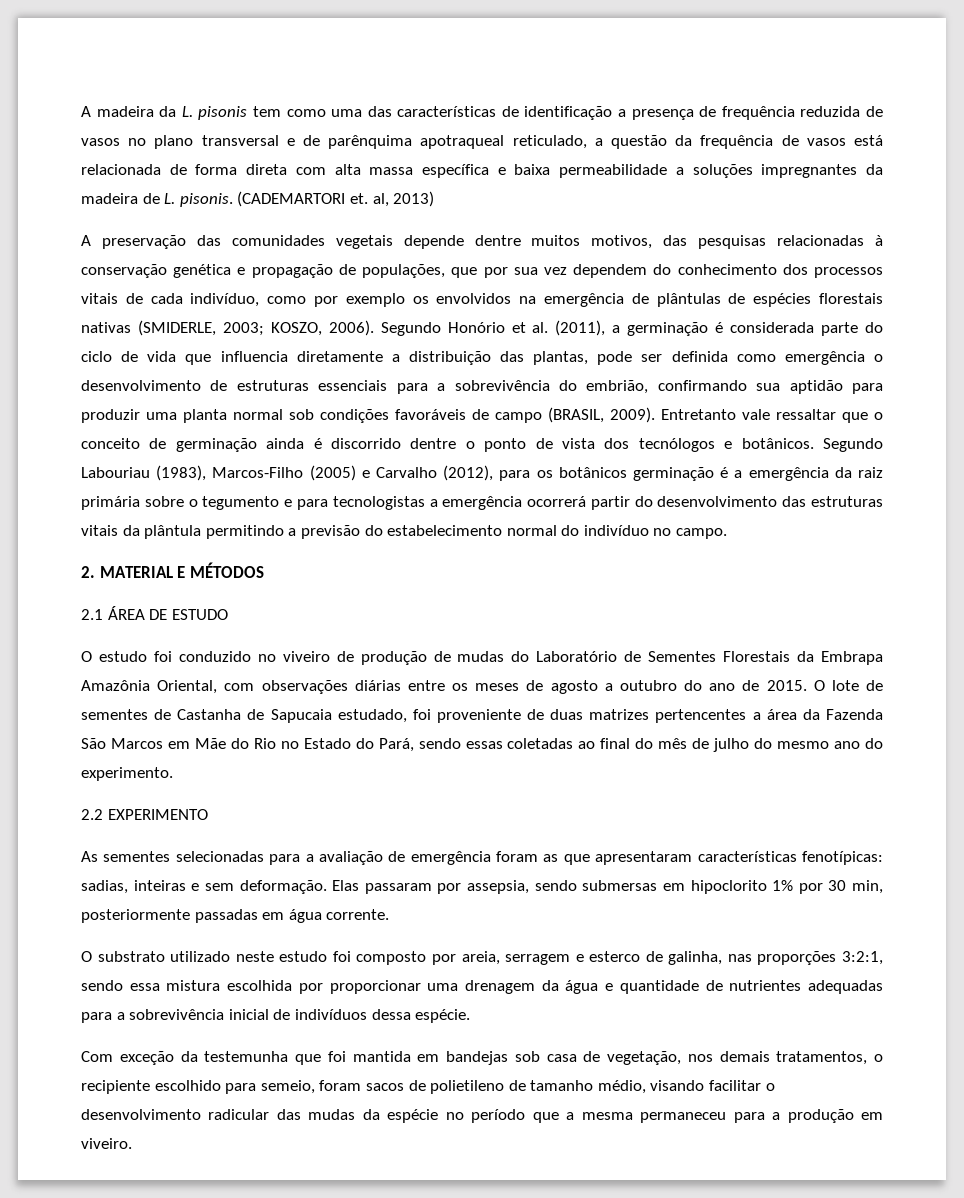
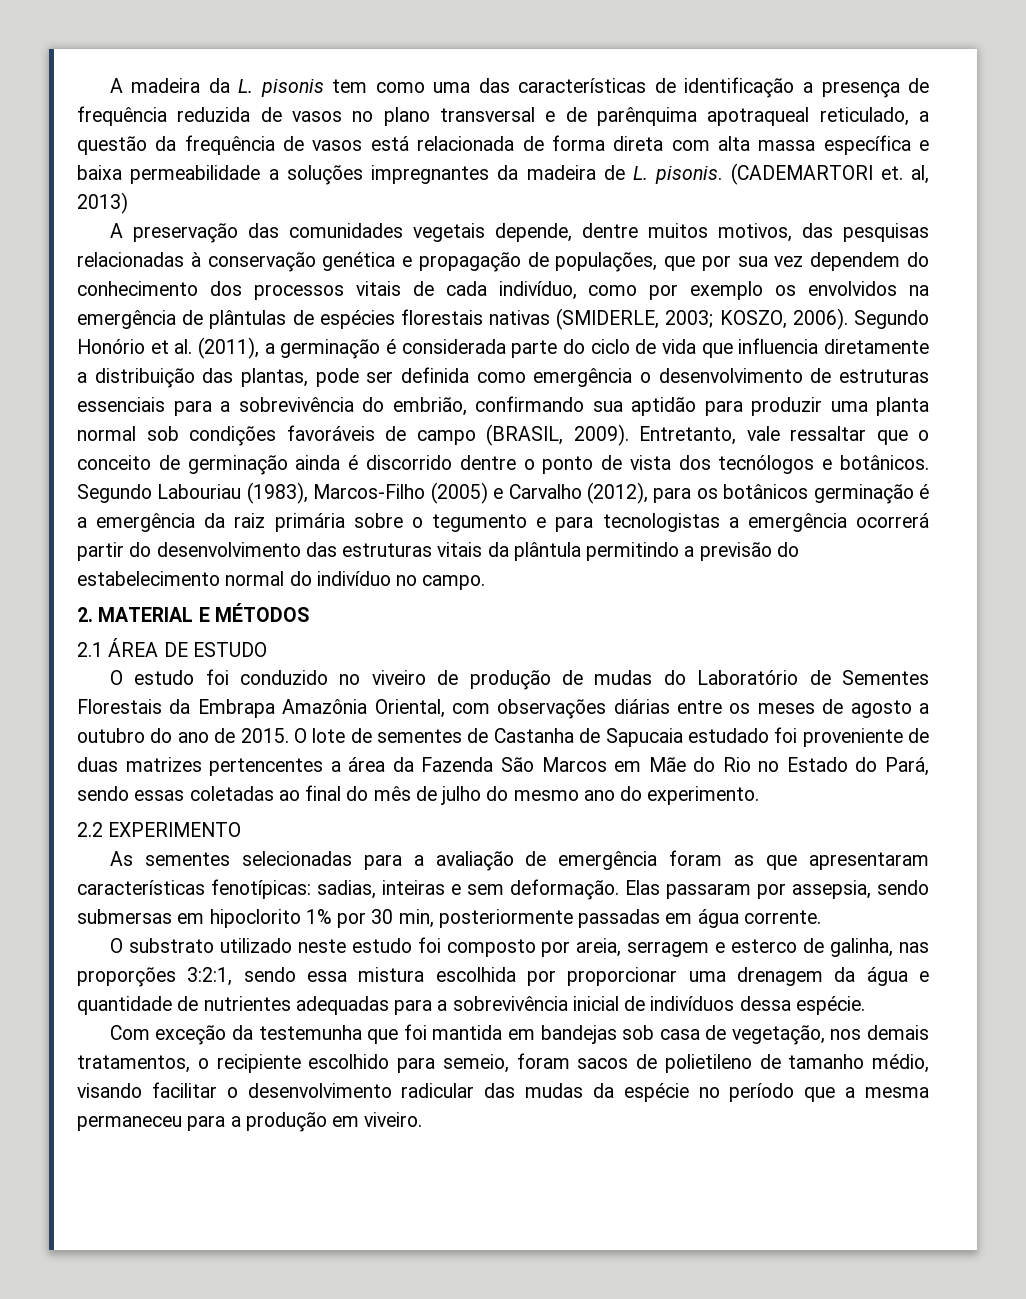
- A preservação das comunidades vegetais depende dentre muitos motivos, das pesquisas relacionadas à conservação genética e propagação de populações, que por sua vez dependem do conhecimento dos processos vitais de cada indivíduo, como por exemplo os envolvidos na emergência de plântulas de espécies florestais nativas (SMIDERLE, 2003; KOSZO, 2006).
+ A preservação das comunidades vegetais depende, dentre muitos motivos, das pesquisas relacionadas à conservação genética e propagação de populações, que por sua vez dependem do conhecimento dos processos vitais de cada indivíduo, como por exemplo os envolvidos na emergência de plântulas de espécies florestais nativas (SMIDERLE, 2003; KOSZO, 2006).
- Entretanto vale ressaltar que o conceito de germinação ainda é discorrido dentre o ponto de vista dos tecnólogos e botânicos.
+ Entretanto, vale ressaltar que o conceito de germinação ainda é discorrido dentre o ponto de vista dos tecnólogos e botânicos.
- O lote de sementes de Castanha de Sapucaia estudado, foi proveniente de duas matrizes pertencentes a área da Fazenda São Marcos em Mãe do Rio no Estado do Pará, sendo essas coletadas ao final do mês de julho do mesmo ano do experimento.
+ O lote de sementes de Castanha de Sapucaia estudado foi proveniente de duas matrizes pertencentes a área da Fazenda São Marcos em Mãe do Rio no Estado do Pará, sendo essas coletadas ao final do mês de julho do mesmo ano do experimento.

